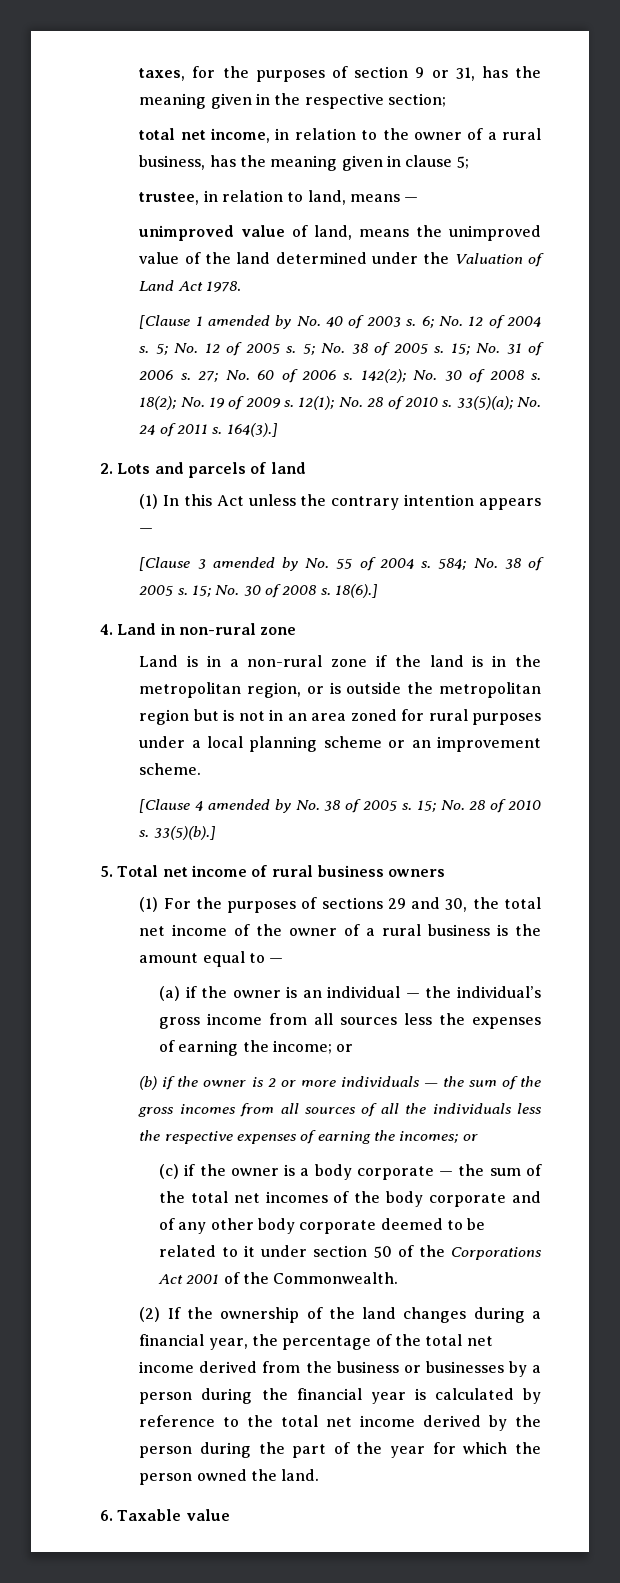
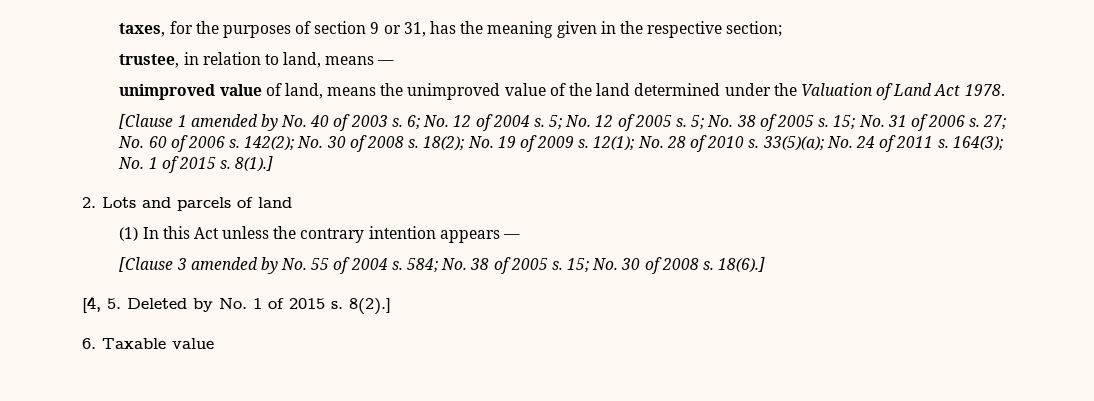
- total net income, in relation to the owner of a rural business, has the meaning given in clause 5;
- 164(3).]
+ 164(3); No. 1 of 2015 s. 8(1).]
- 4. Land in non-rural zone
- Land is in a non-rural zone if the land is in the metropolitan region, or is outside the metropolitan region but is not in an area zoned for rural purposes under a local planning scheme or an improvement scheme.
- [Clause 4 amended by No. 38 of 2005 s. 15; No. 28 of 2010 s. 33(5)(b).]
- 5. Total net income of rural business owners
- (1) For the purposes of sections 29 and 30, the total net income of the owner of a rural business is the amount equal to —
- (a) if the owner is an individual — the individual’s gross income from all sources less the expenses of earning the income; or
- (b) if the owner is 2 or more individuals — the sum of the gross incomes from all sources of all the individuals less the respective expenses of earning the incomes; or
- (c) if the owner is a body corporate — the sum of the total net incomes of the body corporate and of any other body corporate deemed to be related to it under section 50 of the Corporations Act 2001 of the Commonwealth.
- (2) If the ownership of the land changes during a financial year, the percentage of the total net income derived from the business or businesses by a person during the financial year is calculated by reference to the total net income derived by the person during the part of the year for which the person owned the land.
+ [4, 5. Deleted by No. 1 of 2015 s. 8(2).]

